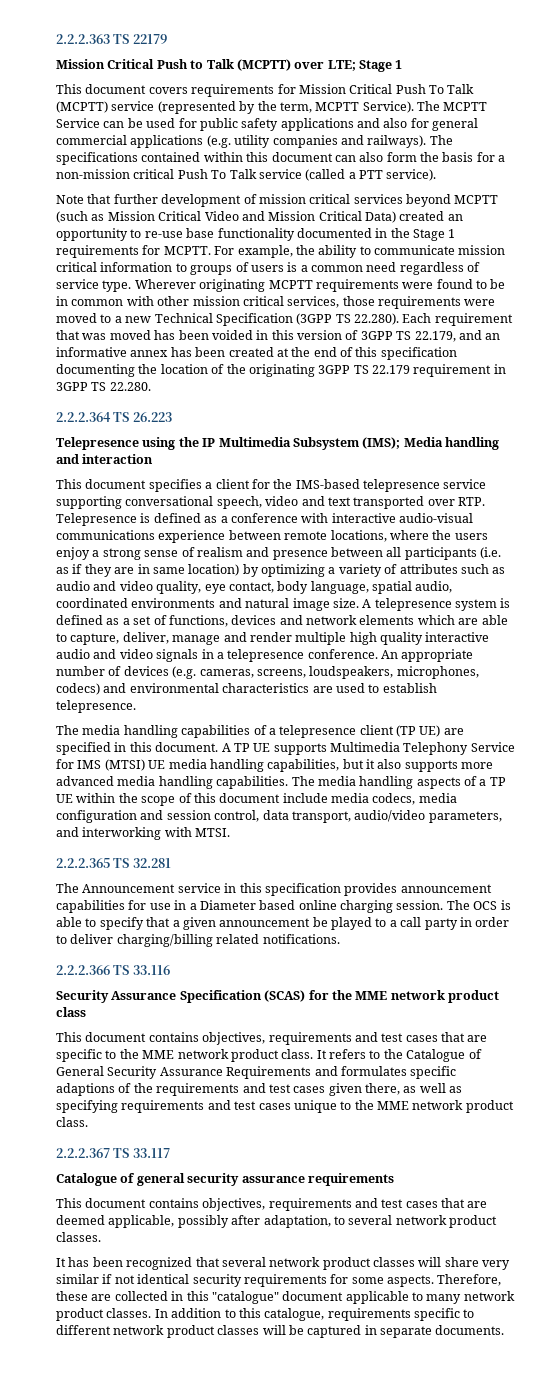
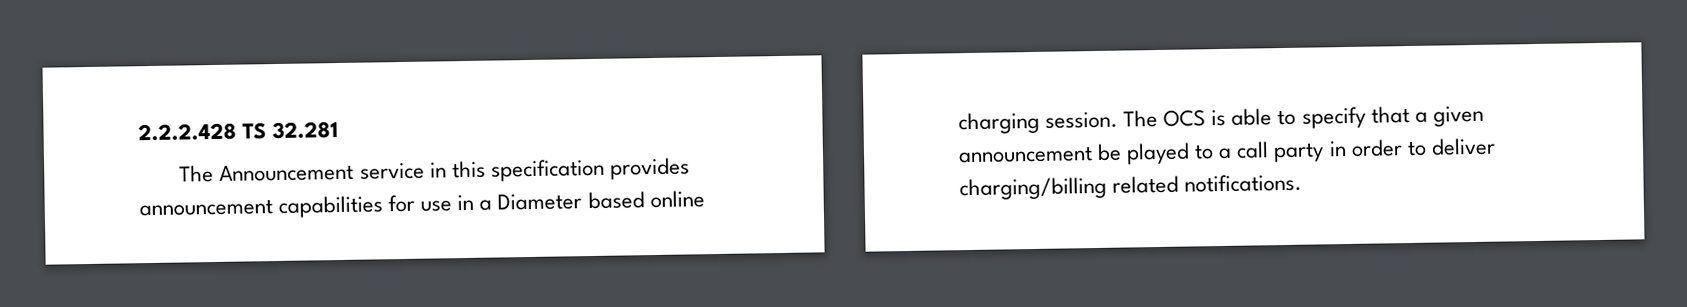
- 2.2.2.363 TS 22179
- Mission Critical Push to Talk (MCPTT) over LTE; Stage 1
- This document covers requirements for Mission Critical Push To Talk (MCPTT) service (represented by the term, MCPTT Service). The MCPTT Service can be used for public safety applications and also for general commercial applications (e.g. utility companies and railways). The specifications contained within this document can also form the basis for a non-mission critical Push To Talk service (called a PTT service).
- Note that further development of mission critical services beyond MCPTT (such as Mission Critical Video and Mission Critical Data) created an opportunity to re-use base functionality documented in the Stage 1 requirements for MCPTT. For example, the ability to communicate mission critical information to groups of users is a common need regardless of service type. Wherever originating MCPTT requirements were found to be in common with other mission critical services, those requirements were moved to a new Technical Specification (3GPP TS 22.280). Each requirement that was moved has been voided in this version of 3GPP TS 22.179, and an informative annex has been created at the end of this specification documenting the location of the originating 3GPP TS 22.179 requirement in 3GPP TS 22.280.
- 2.2.2.364 TS 26.223
- Telepresence using the IP Multimedia Subsystem (IMS); Media handling and interaction
- This document specifies a client for the IMS-based telepresence service supporting conversational speech, video and text transported over RTP. Telepresence is defined as a conference with interactive audio-visual communications experience between remote locations, where the users enjoy a strong sense of realism and presence between all participants (i.e. as if they are in same location) by optimizing a variety of attributes such as audio and video quality, eye contact, body language, spatial audio, coordinated environments and natural image size. A telepresence system is defined as a set of functions, devices and network elements which are able to capture, deliver, manage and render multiple high quality interactive audio and video signals in a telepresence conference. An appropriate number of devices (e.g. cameras, screens, loudspeakers, microphones, codecs) and environmental characteristics are used to establish telepresence.
- The media handling capabilities of a telepresence client (TP UE) are specified in this document. A TP UE supports Multimedia Telephony Service for IMS (MTSI) UE media handling capabilities, but it also supports more advanced media handling capabilities. The media handling aspects of a TP UE within the scope of this document include media codecs, media configuration and session control, data transport, audio/video parameters, and interworking with MTSI.
- 2.2.2.365 TS 32.281
+ 2.2.2.428 TS 32.281
- 2.2.2.366 TS 33.116
- Security Assurance Specification (SCAS) for the MME network product class
- This document contains objectives, requirements and test cases that are specific to the MME network product class. It refers to the Catalogue of General Security Assurance Requirements and formulates specific adaptions of the requirements and test cases given there, as well as specifying requirements and test cases unique to the MME network product class.
- 2.2.2.367 TS 33.117
- Catalogue of general security assurance requirements
- This document contains objectives, requirements and test cases that are deemed applicable, possibly after adaptation, to several network product classes.
- It has been recognized that several network product classes will share very similar if not identical security requirements for some aspects. Therefore, these are collected in this "catalogue" document applicable to many network product classes. In addition to this catalogue, requirements specific to different network product classes will be captured in separate documents.

